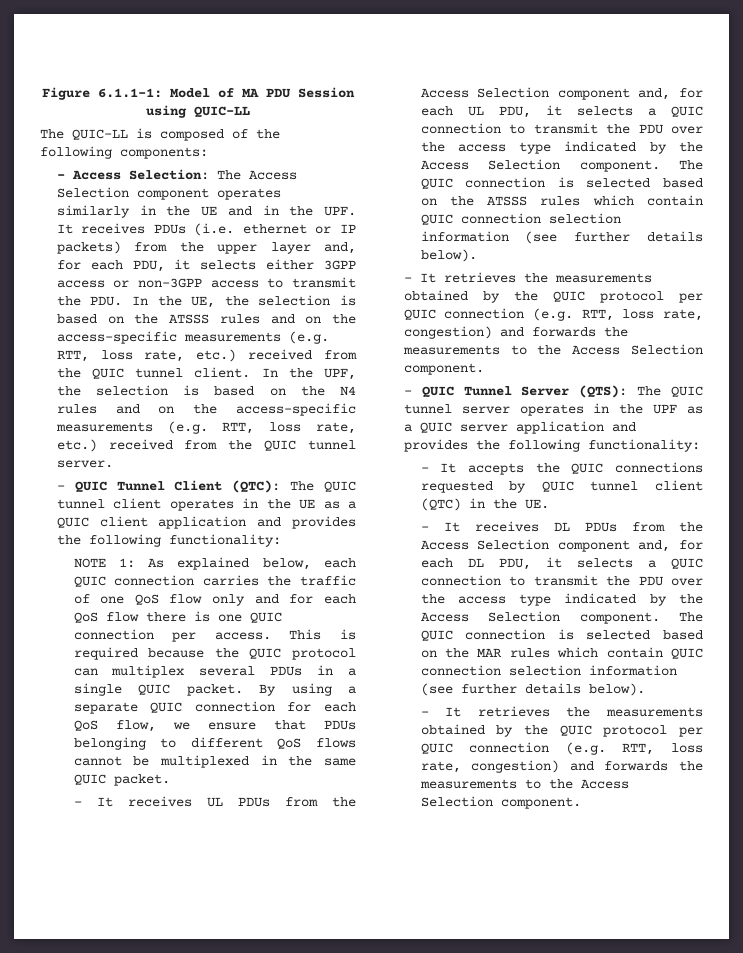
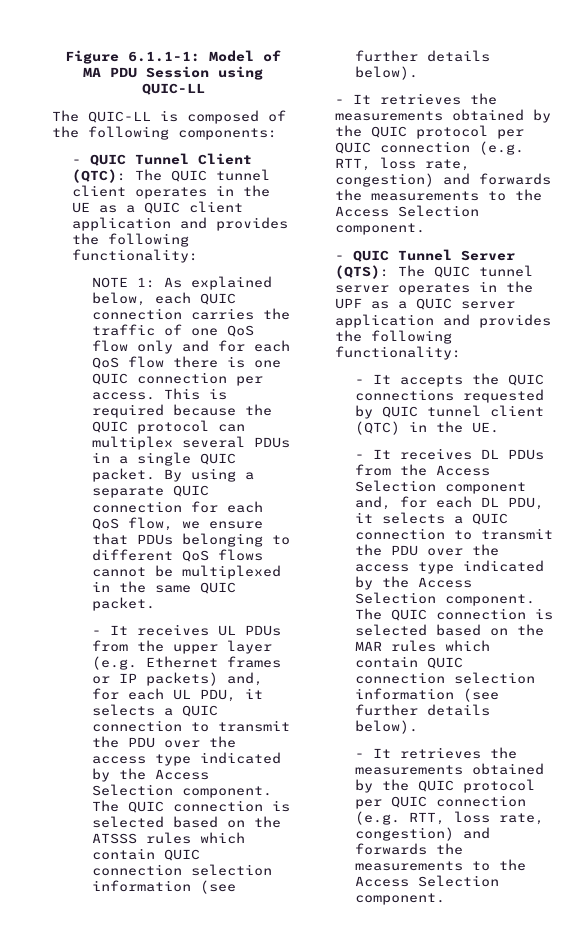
- - Access Selection: The Access Selection component operates similarly in the UE and in the UPF. It receives PDUs (i.e. ethernet or IP packets) from the upper layer and, for each PDU, it selects either 3GPP access or non-3GPP access to transmit the PDU. In the UE, the selection is based on the ATSSS rules and on the access-specific measurements (e.g. RTT, loss rate, etc.) received from the QUIC tunnel client. In the UPF, the selection is based on the N4 rules and on the access-specific measurements (e.g. RTT, loss rate, etc.) received from the QUIC tunnel server.
- - It receives UL PDUs from the Access Selection component and, for each UL PDU, it selects a QUIC connection to transmit the PDU over the access type indicated by the Access Selection component.
+ - It receives UL PDUs from the upper layer (e.g. Ethernet frames or IP packets) and, for each UL PDU, it selects a QUIC connection to transmit the PDU over the access type indicated by the Access Selection component.

